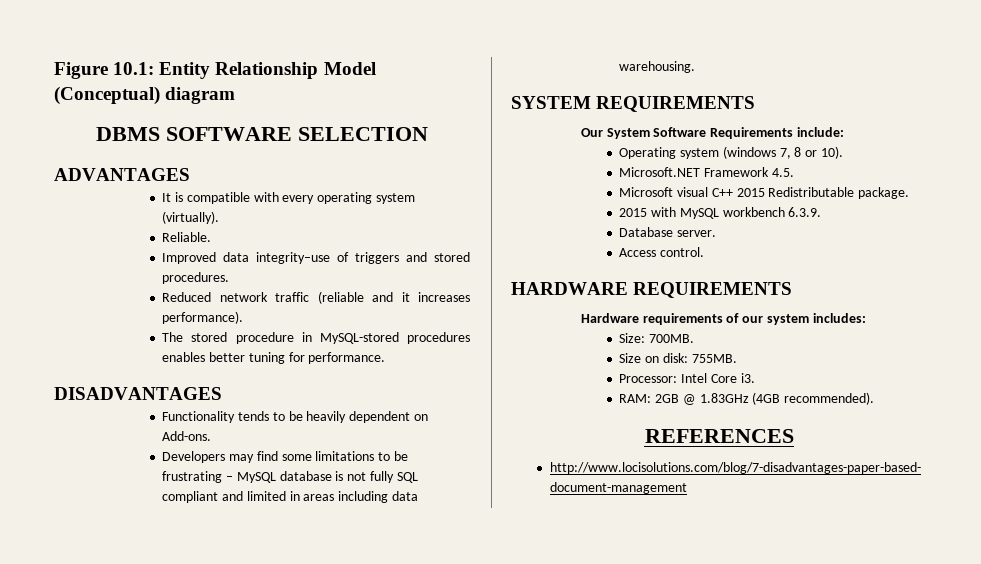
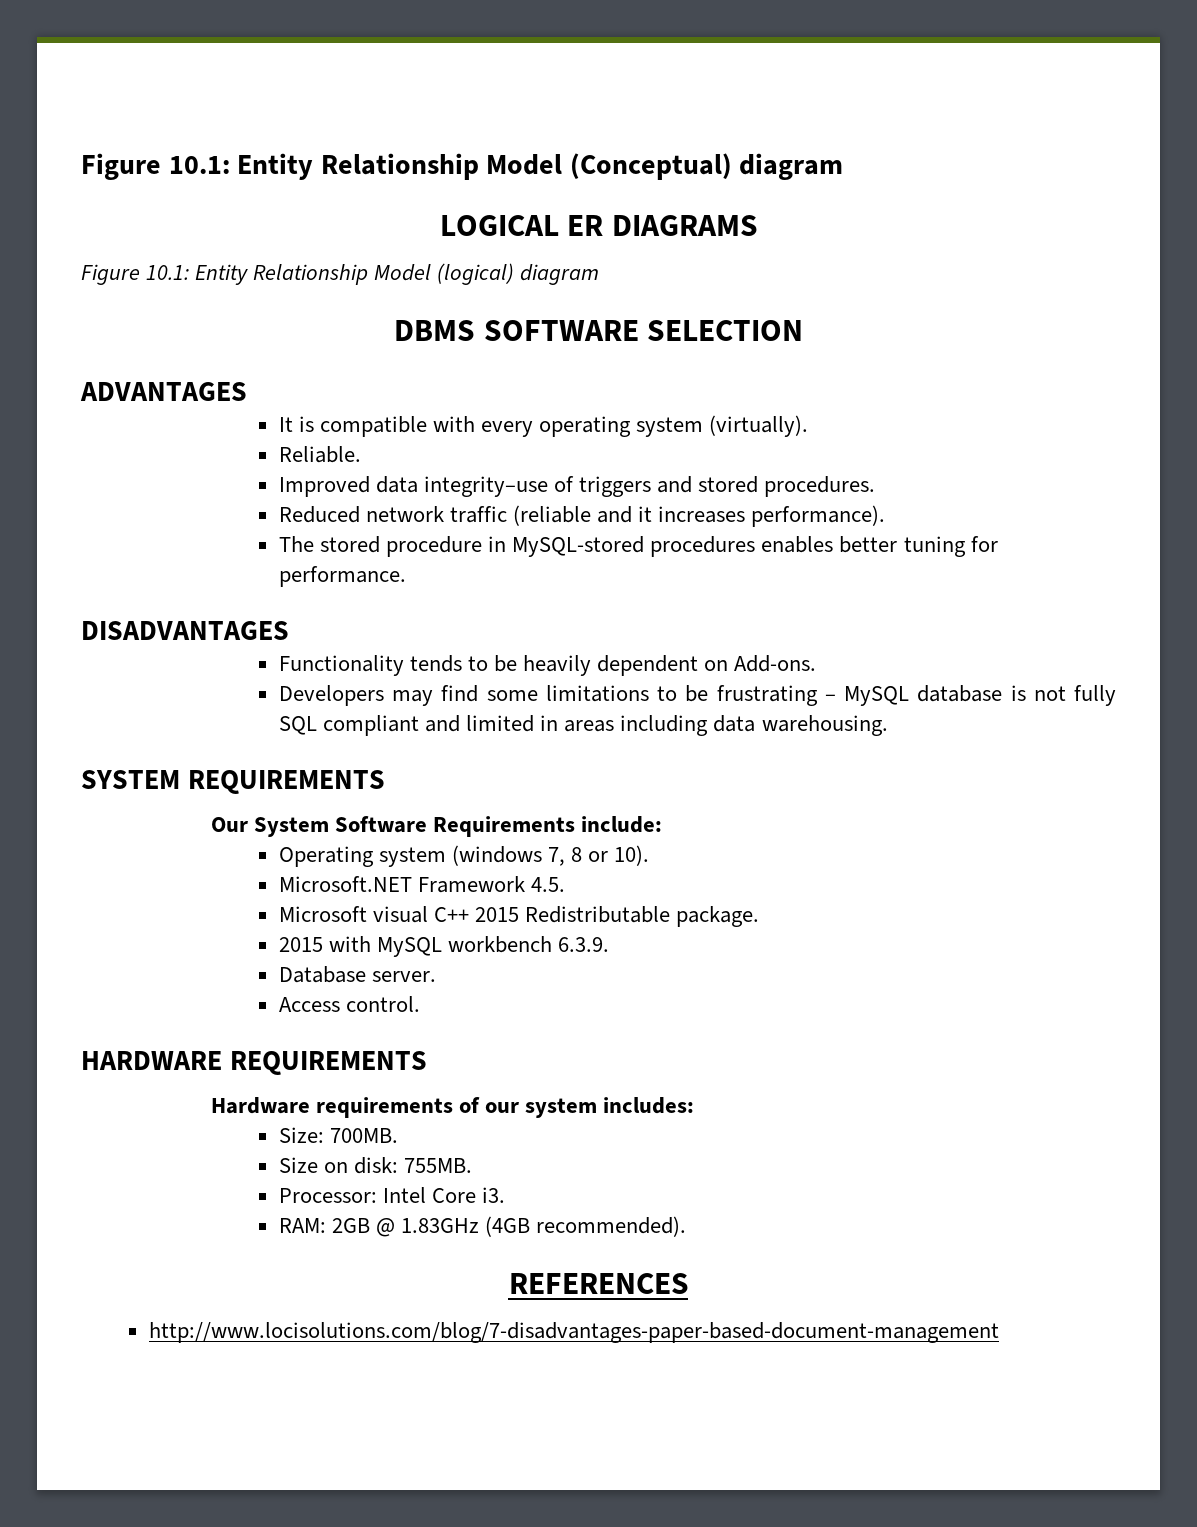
+ LOGICAL ER DIAGRAMS
+ Figure 10.1: Entity Relationship Model (logical) diagram

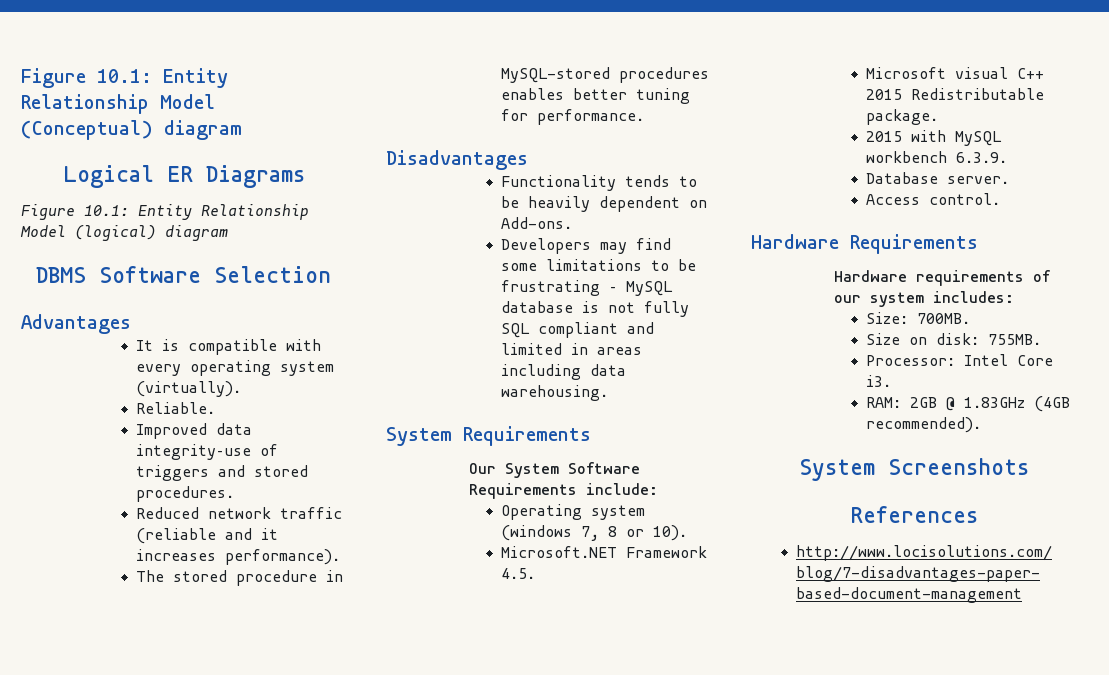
- LOGICAL ER DIAGRAMS
+ Logical ER Diagrams
- DBMS SOFTWARE SELECTION
- ADVANTAGES
+ DBMS Software Selection
+ Advantages
- DISADVANTAGES
+ Disadvantages
- SYSTEM REQUIREMENTS
+ System Requirements
- HARDWARE REQUIREMENTS
+ Hardware Requirements
- REFERENCES
+ System Screenshots
+ References

